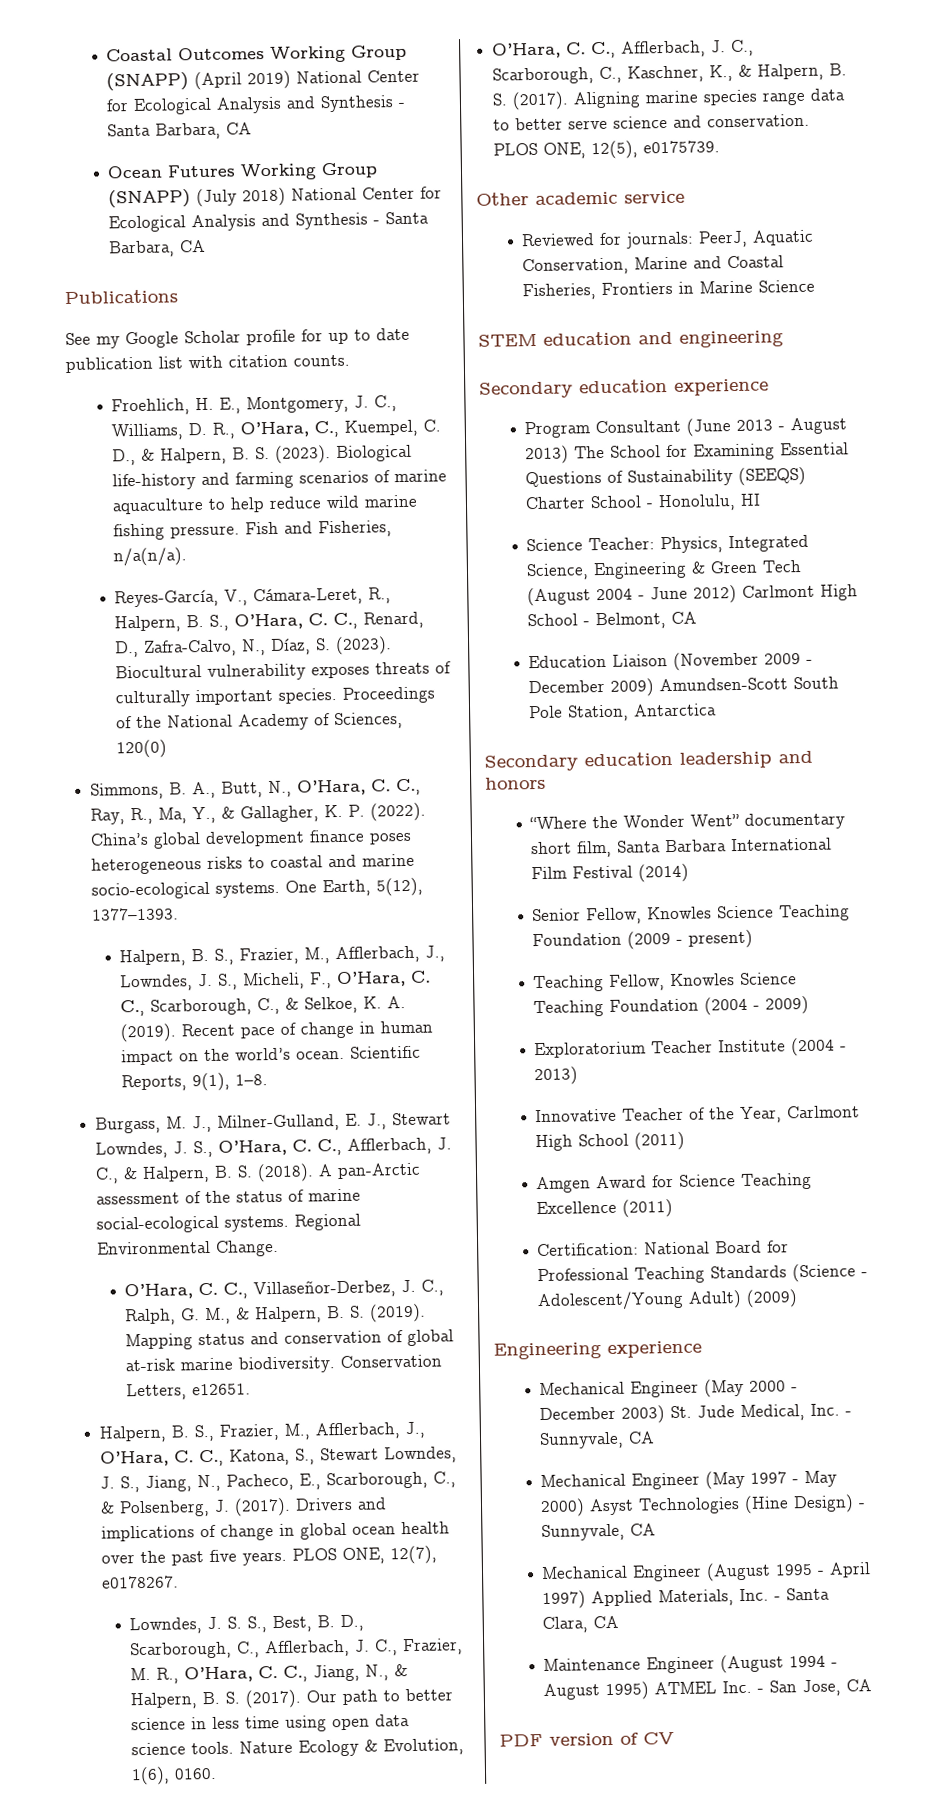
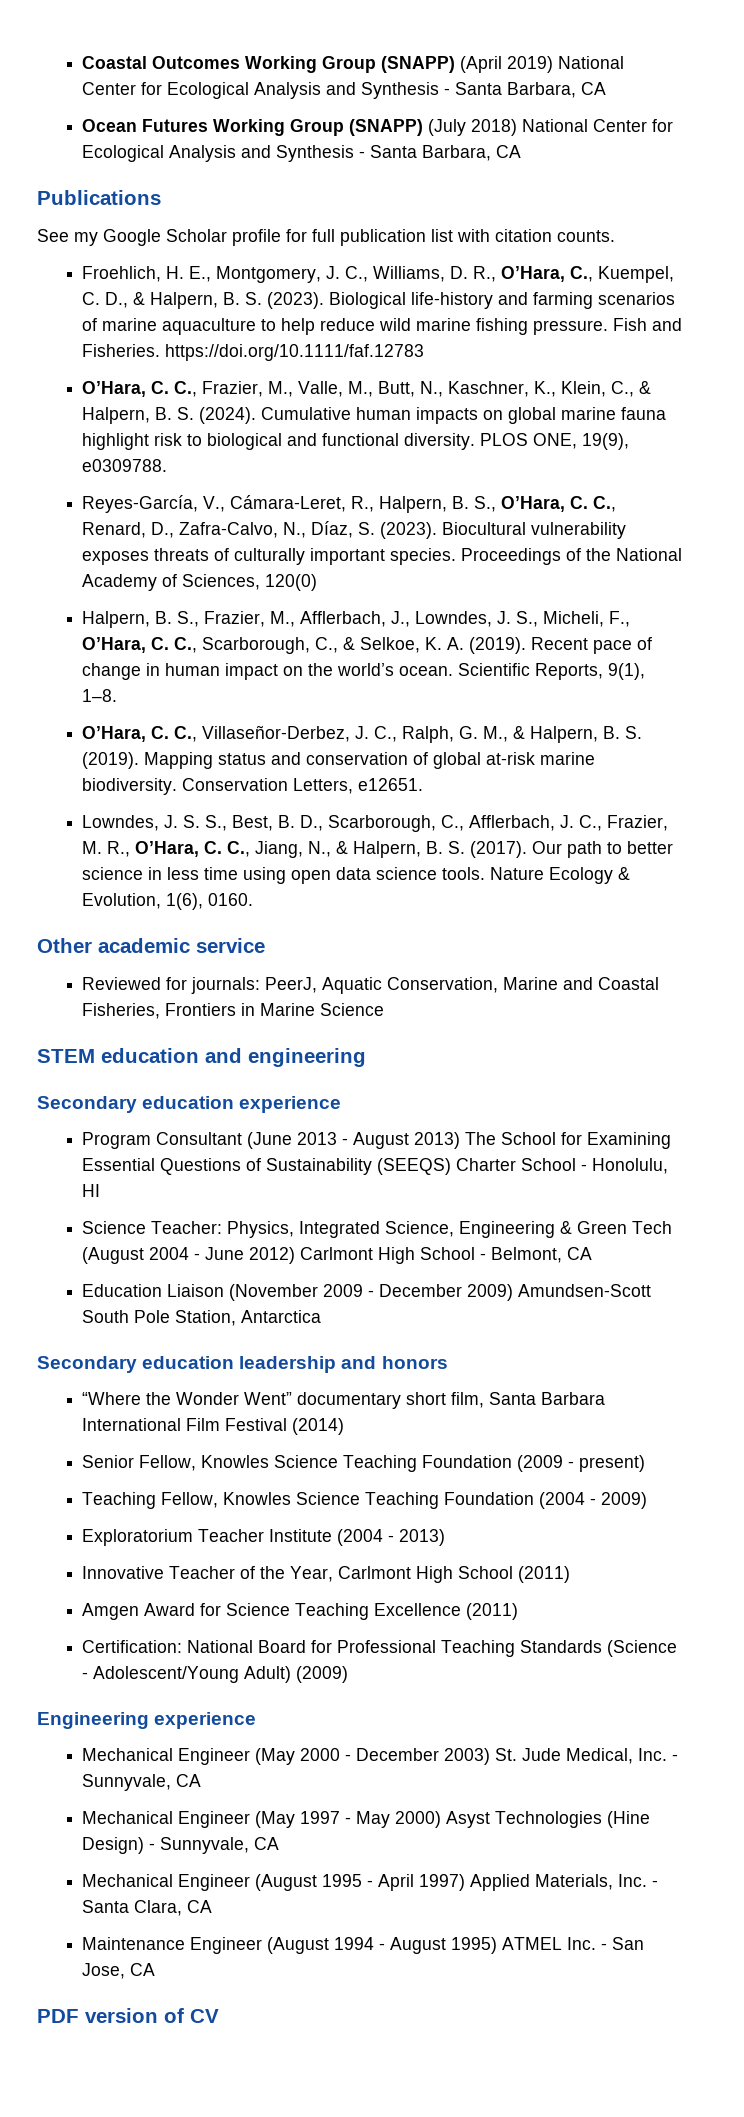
- See my Google Scholar profile for up to date publication list with citation counts.
+ See my Google Scholar profile for full publication list with citation counts.
- Fish and Fisheries, n/a(n/a).
+ Fish and Fisheries. https://doi.org/10.1111/faf.12783
+ O’Hara, C. C., Frazier, M., Valle, M., Butt, N., Kaschner, K., Klein, C., & Halpern, B. S. (2024). Cumulative human impacts on global marine fauna highlight risk to biological and functional diversity. PLOS ONE, 19(9), e0309788.
- Simmons, B. A., Butt, N., O’Hara, C. C., Ray, R., Ma, Y., & Gallagher, K. P. (2022). China’s global development finance poses heterogeneous risks to coastal and marine socio-ecological systems. One Earth, 5(12), 1377–1393.
- Burgass, M. J., Milner-Gulland, E. J., Stewart Lowndes, J. S., O’Hara, C. C., Afflerbach, J. C., & Halpern, B. S. (2018). A pan-Arctic assessment of the status of marine social-ecological systems. Regional Environmental Change.
- Halpern, B. S., Frazier, M., Afflerbach, J., O’Hara, C. C., Katona, S., Stewart Lowndes, J. S., Jiang, N., Pacheco, E., Scarborough, C., & Polsenberg, J. (2017). Drivers and implications of change in global ocean health over the past five years. PLOS ONE, 12(7), e0178267.
- O’Hara, C. C., Afflerbach, J. C., Scarborough, C., Kaschner, K., & Halpern, B. S. (2017). Aligning marine species range data to better serve science and conservation. PLOS ONE, 12(5), e0175739.

